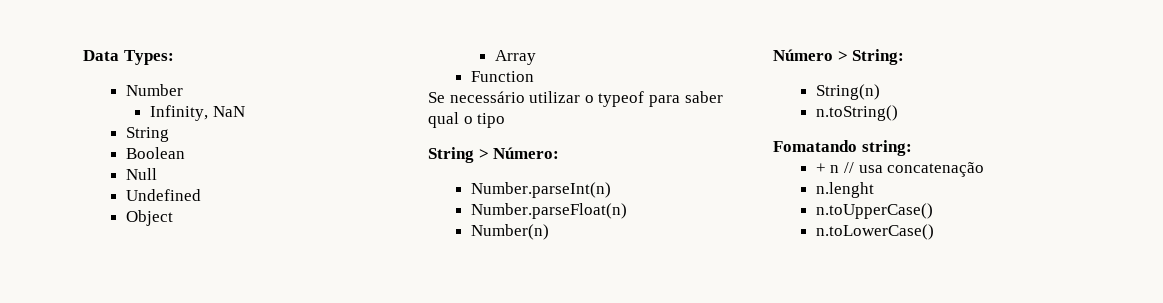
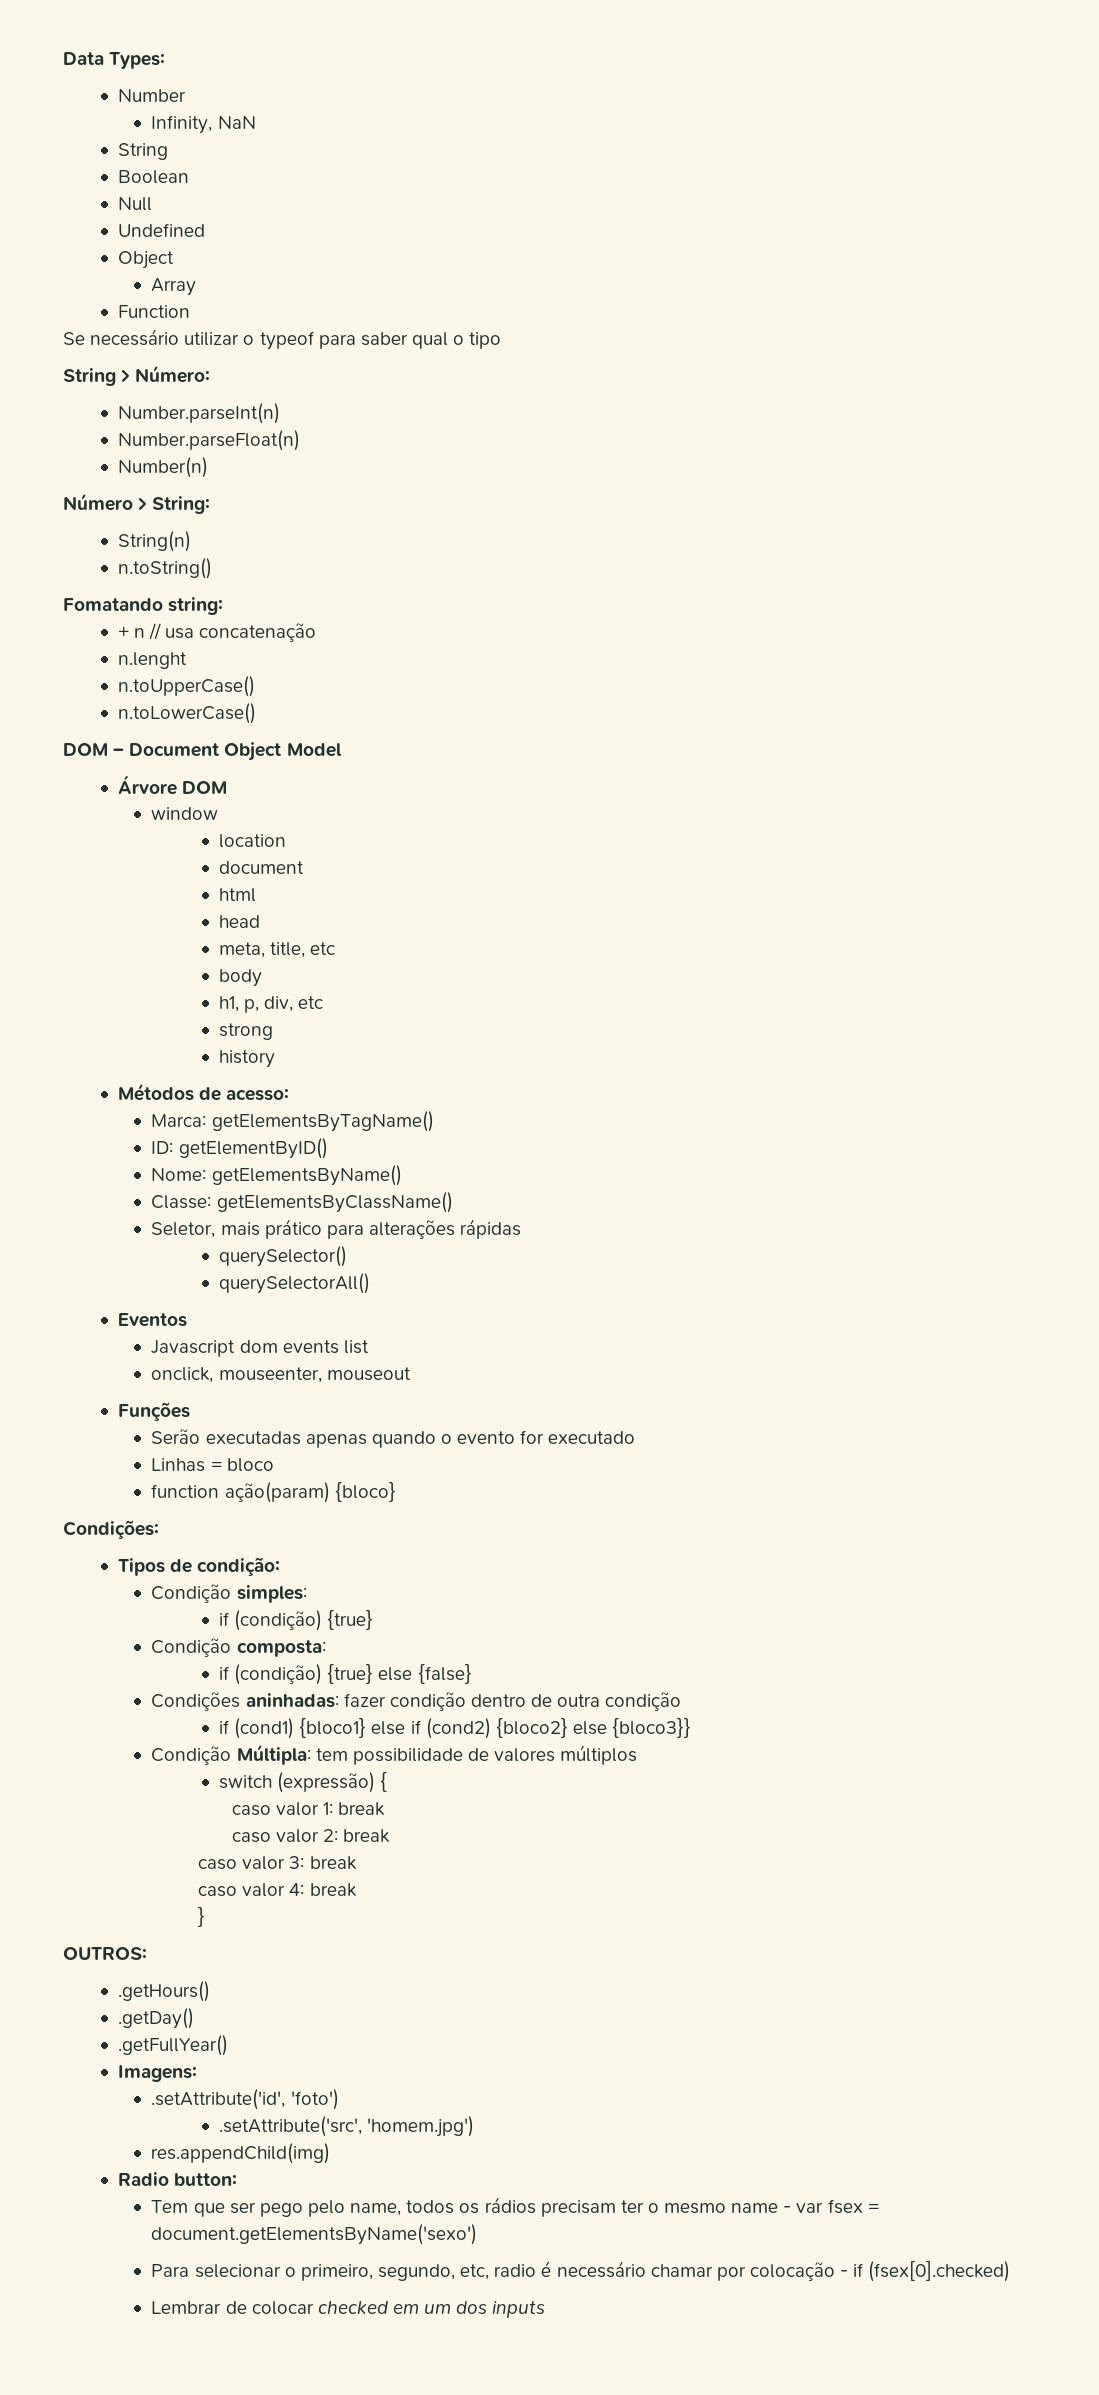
+ DOM – Document Object Model
+ Árvore DOM
+ window
+ location
+ document
+ html
+ head
+ meta, title, etc
+ body
+ h1, p, div, etc
+ strong
+ history
+ Métodos de acesso:
+ Marca: getElementsByTagName()
+ ID: getElementByID()
+ Nome: getElementsByName()
+ Classe: getElementsByClassName()
+ Seletor, mais prático para alterações rápidas
+ querySelector()
+ querySelectorAll()
+ Eventos
+ Javascript dom events list
+ onclick, mouseenter, mouseout
+ Funções
+ Serão executadas apenas quando o evento for executado
+ Linhas = bloco
+ function ação(param) {bloco}
+ Condições:
+ Tipos de condição:
+ Condição simples:
+ if (condição) {true}
+ Condição composta:
+ if (condição) {true} else {false}
+ Condições aninhadas: fazer condição dentro de outra condição
+ if (cond1) {bloco1} else if (cond2) {bloco2} else {bloco3}}
+ Condição Múltipla: tem possibilidade de valores múltiplos
+ switch (expressão) {
+ caso valor 1: break
+ caso valor 2: break
+ caso valor 3: break
+ caso valor 4: break
+ }
+ OUTROS:
+ .getHours()
+ .getDay()
+ .getFullYear()
+ Imagens:
+ .setAttribute('id', 'foto')
+ .setAttribute('src', 'homem.jpg')
+ res.appendChild(img)
+ Radio button:
+ Tem que ser pego pelo name, todos os rádios precisam ter o mesmo name - var fsex = document.getElementsByName('sexo')
+ Para selecionar o primeiro, segundo, etc, radio é necessário chamar por colocação - if (fsex[0].checked)
+ Lembrar de colocar checked em um dos inputs

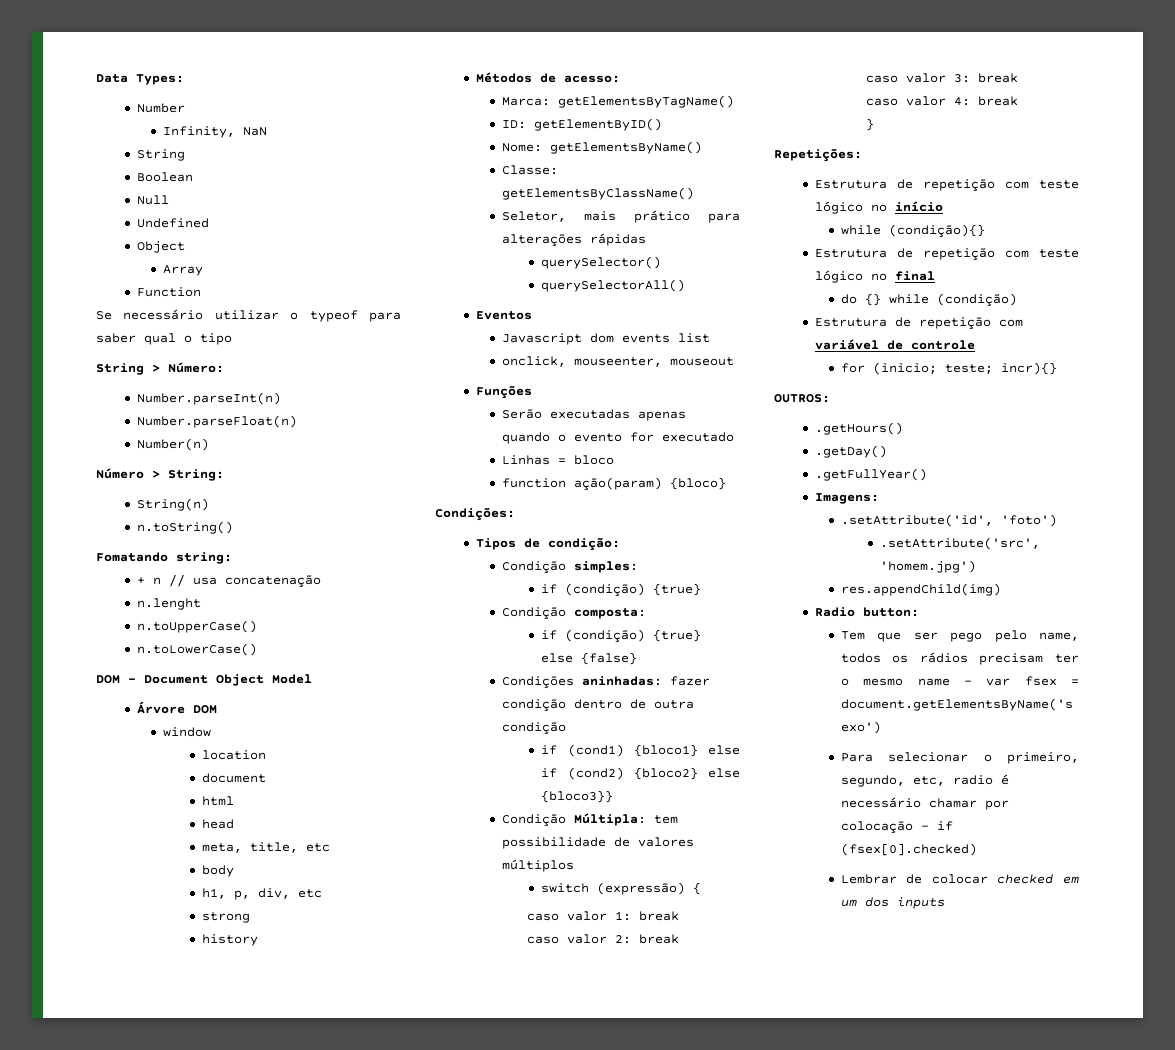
+ Repetições:
+ Estrutura de repetição com teste lógico no início
+ while (condição){}
+ Estrutura de repetição com teste lógico no final
+ do {} while (condição)
+ Estrutura de repetição com variável de controle
+ for (inicio; teste; incr){}

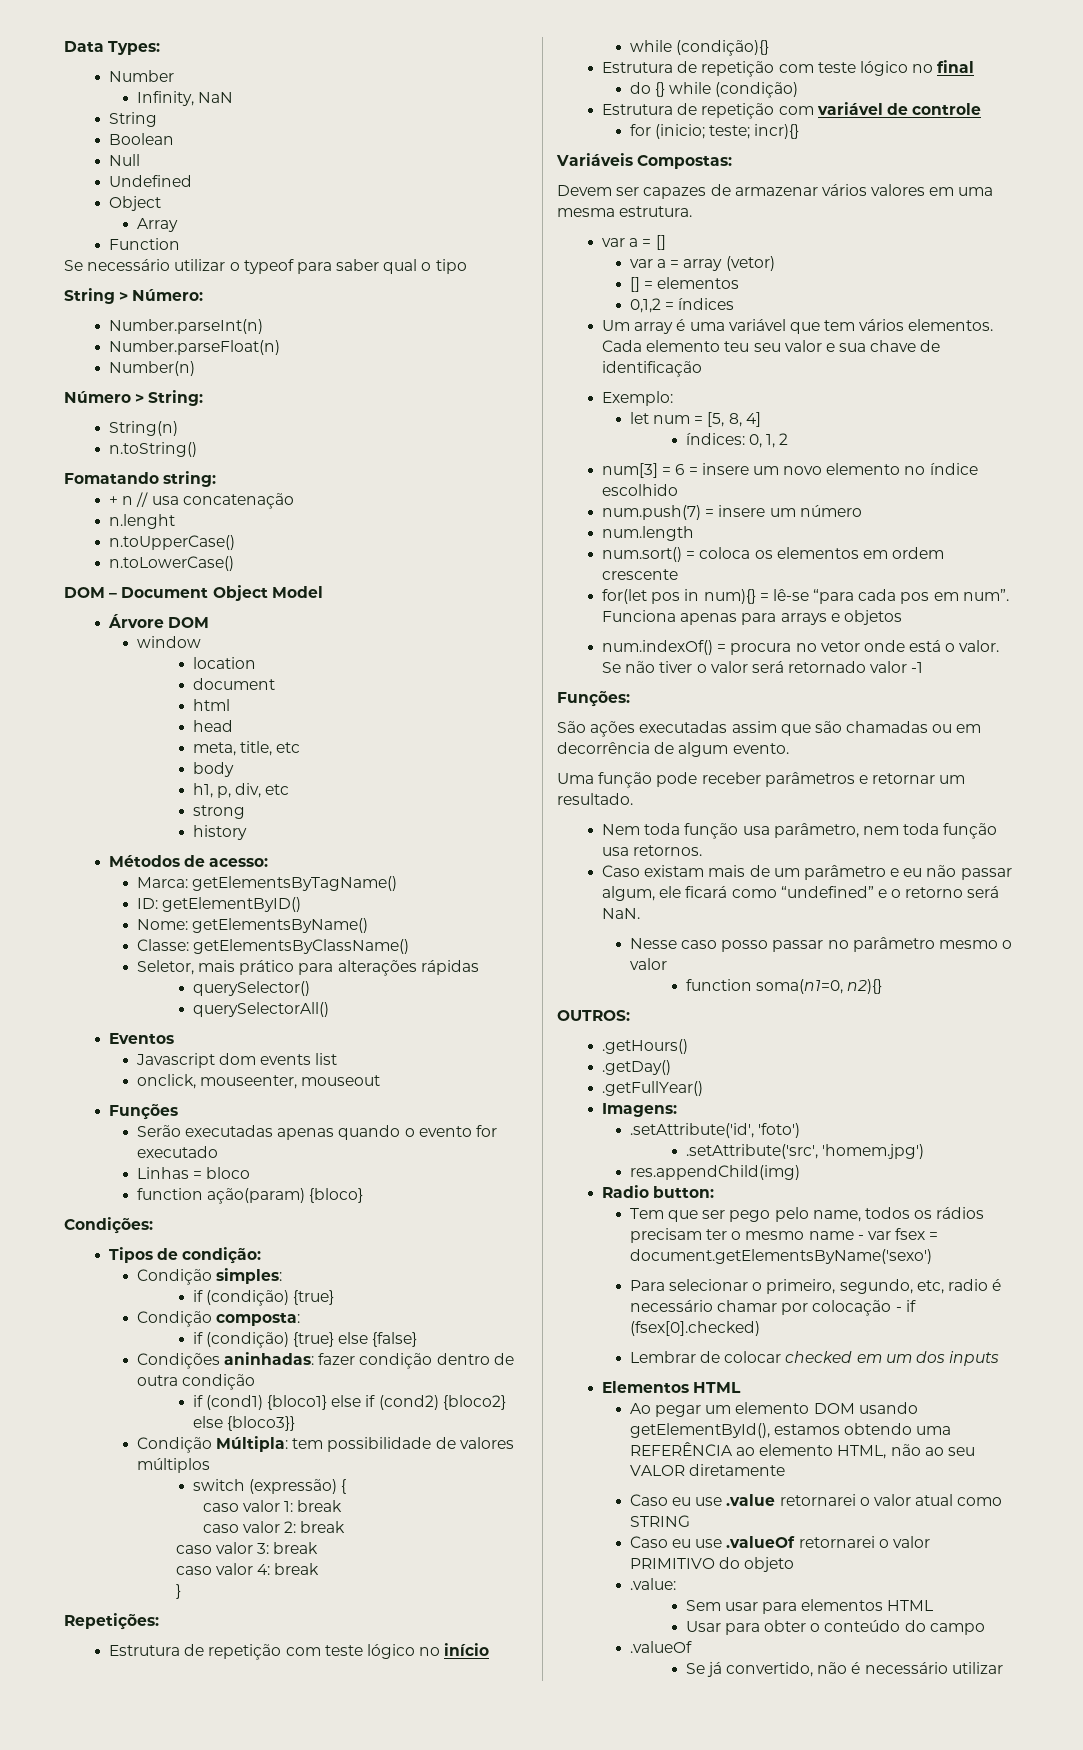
+ Variáveis Compostas:
+ Devem ser capazes de armazenar vários valores em uma mesma estrutura.
+ var a = []
+ var a = array (vetor)
+ [] = elementos
+ 0,1,2 = índices
+ Um array é uma variável que tem vários elementos. Cada elemento teu seu valor e sua chave de identificação
+ Exemplo:
+ let num = [5, 8, 4]
+ índices: 0, 1, 2
+ num[3] = 6 = insere um novo elemento no índice escolhido
+ num.push(7) = insere um número
+ num.length
+ num.sort() = coloca os elementos em ordem crescente
+ for(let pos in num){} = lê-se “para cada pos em num”. Funciona apenas para arrays e objetos
+ num.indexOf() = procura no vetor onde está o valor. Se não tiver o valor será retornado valor -1
+ Funções:
+ São ações executadas assim que são chamadas ou em decorrência de algum evento.
+ Uma função pode receber parâmetros e retornar um resultado.
+ Nem toda função usa parâmetro, nem toda função usa retornos.
+ Caso existam mais de um parâmetro e eu não passar algum, ele ficará como “undefined” e o retorno será NaN.
+ Nesse caso posso passar no parâmetro mesmo o valor
+ function soma(n1=0, n2){}
+ Elementos HTML
+ Ao pegar um elemento DOM usando getElementById(), estamos obtendo uma REFERÊNCIA ao elemento HTML, não ao seu VALOR diretamente
+ Caso eu use .value retornarei o valor atual como STRING
+ Caso eu use .valueOf retornarei o valor PRIMITIVO do objeto
+ .value:
+ Sem usar para elementos HTML
+ Usar para obter o conteúdo do campo
+ .valueOf
+ Se já convertido, não é necessário utilizar

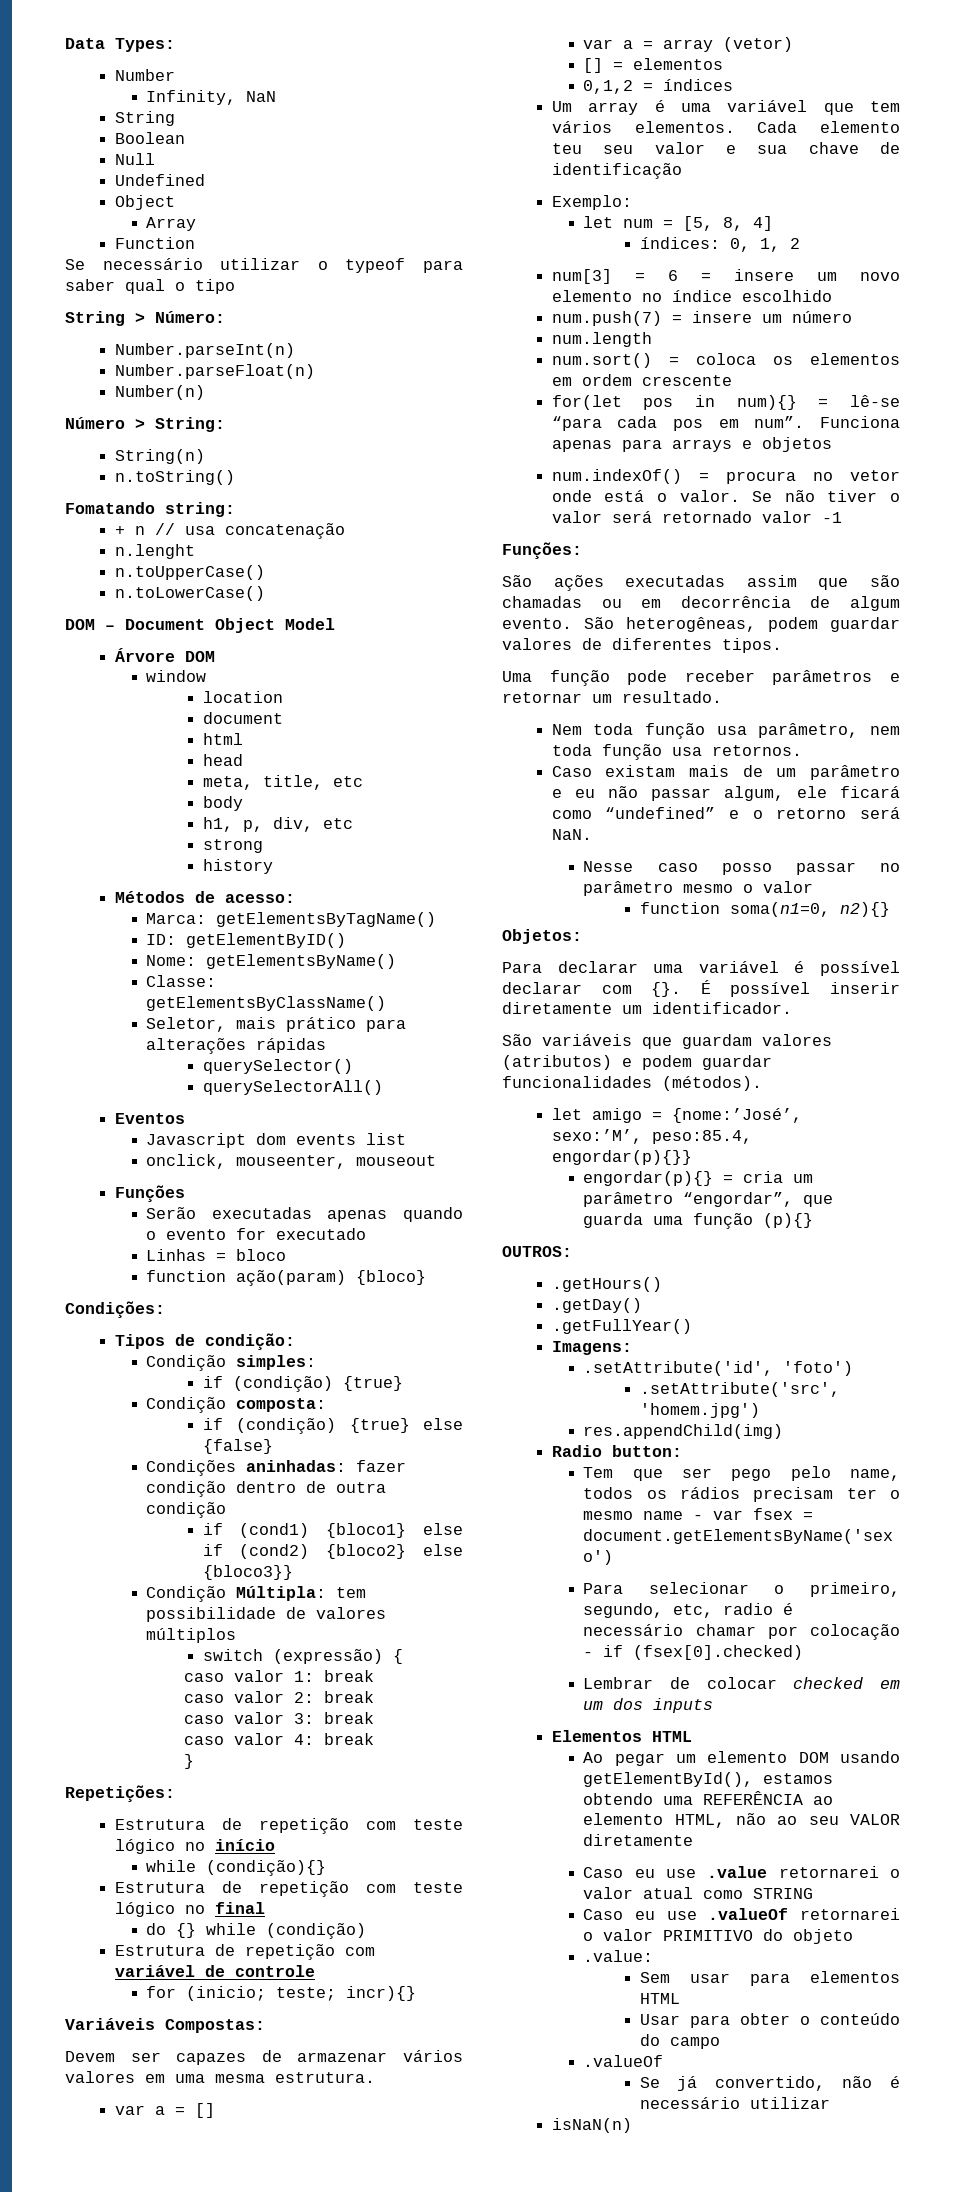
+ São heterogêneas, podem guardar valores de diferentes tipos.
+ Objetos:
+ Para declarar uma variável é possível declarar com {}. É possível inserir diretamente um identificador.
+ São variáveis que guardam valores (atributos) e podem guardar funcionalidades (métodos).
+ let amigo = {nome:’José’, sexo:’M’, peso:85.4, engordar(p){}}
+ engordar(p){} = cria um parâmetro “engordar”, que guarda uma função (p){}
+ isNaN(n)

